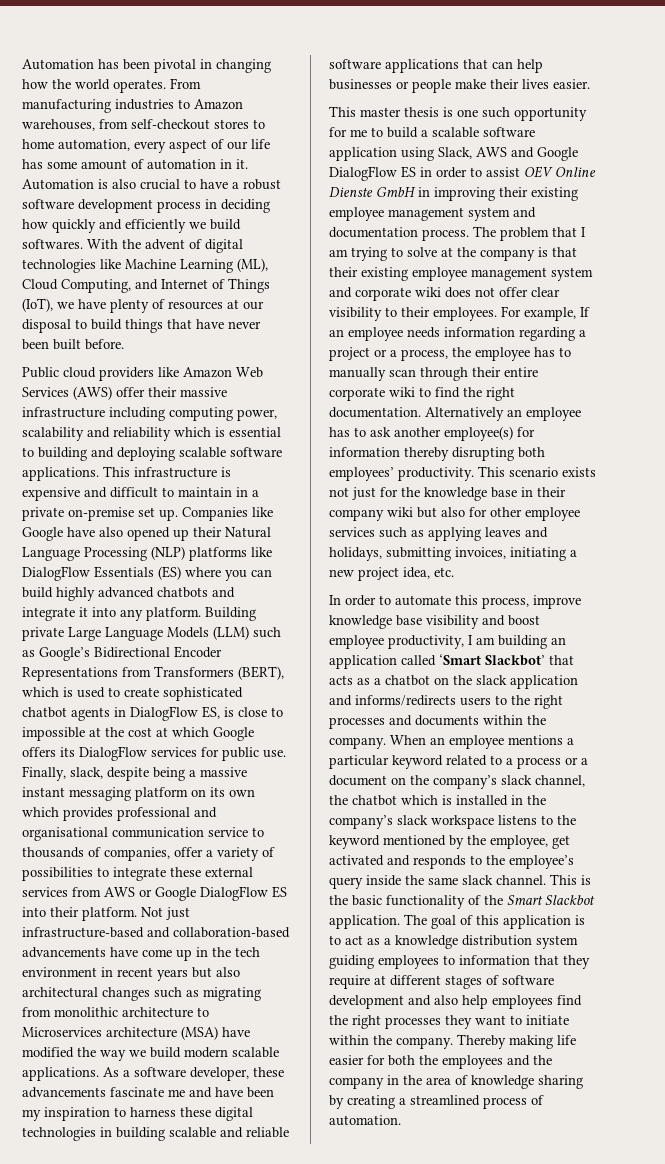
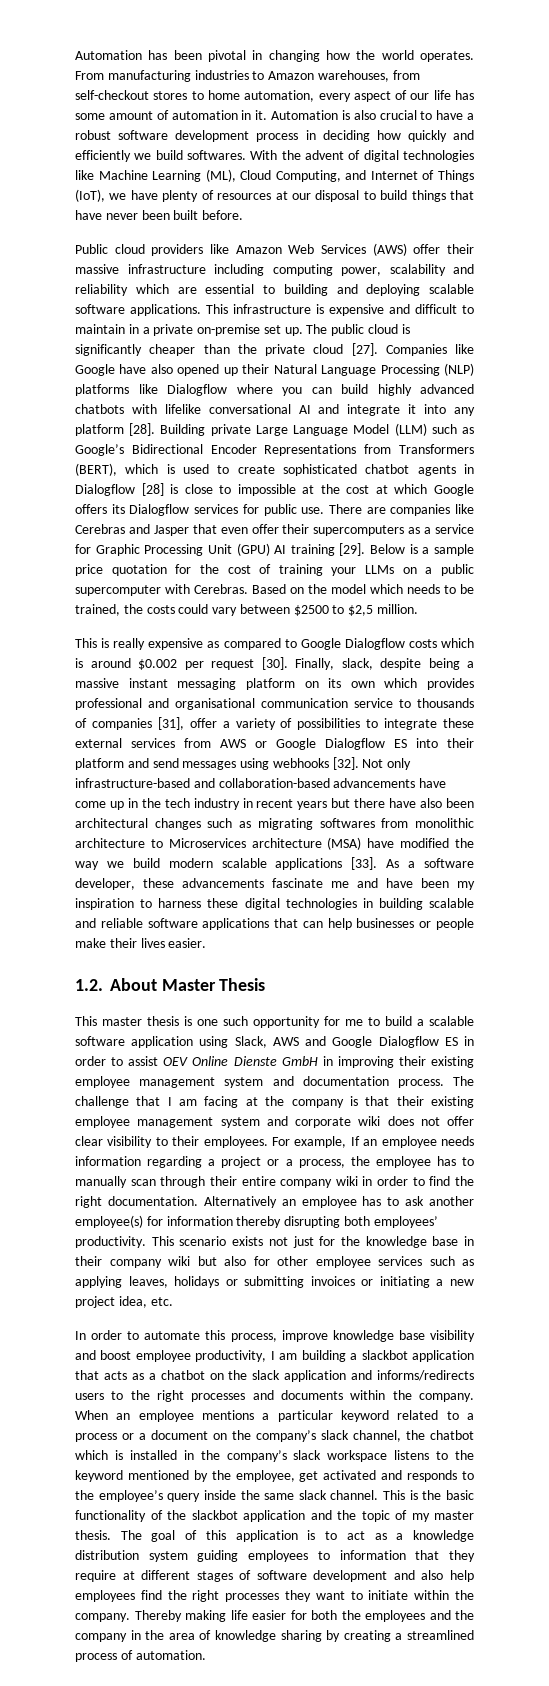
- Public cloud providers like Amazon Web Services (AWS) offer their massive infrastructure including computing power, scalability and reliability which is essential to building and deploying scalable software applications.
+ Public cloud providers like Amazon Web Services (AWS) offer their massive infrastructure including computing power, scalability and reliability which are essential to building and deploying scalable software applications.
+ The public cloud is significantly cheaper than the private cloud [27].
- Companies like Google have also opened up their Natural Language Processing (NLP) platforms like DialogFlow Essentials (ES) where you can build highly advanced chatbots and integrate it into any platform.
+ Companies like Google have also opened up their Natural Language Processing (NLP) platforms like Dialogflow where you can build highly advanced chatbots with lifelike conversational AI and integrate it into any platform [28].
- Building private Large Language Models (LLM) such as Google’s Bidirectional Encoder Representations from Transformers (BERT), which is used to create sophisticated chatbot agents in DialogFlow ES, is close to impossible at the cost at which Google offers its DialogFlow services for public use.
+ Building private Large Language Model (LLM) such as Google’s Bidirectional Encoder Representations from Transformers (BERT), which is used to create sophisticated chatbot agents in Dialogflow [28] is close to impossible at the cost at which Google offers its Dialogflow services for public use.
+ There are companies like Cerebras and Jasper that even offer their supercomputers as a service for Graphic Processing Unit (GPU) AI training [29]. Below is a sample price quotation for the cost of training your LLMs on a public supercomputer with Cerebras. Based on the model which needs to be trained, the costs could vary between $2500 to $2,5 million.
+ This is really expensive as compared to Google Dialogflow costs which is around $0.002 per request [30].
- Finally, slack, despite being a massive instant messaging platform on its own which provides professional and organisational communication service to thousands of companies, offer a variety of possibilities to integrate these external services from AWS or Google DialogFlow ES into their platform. Not just infrastructure-based and collaboration-based advancements have come up in the tech environment in recent years but also architectural changes such as migrating from monolithic architecture to Microservices architecture (MSA) have modified the way we build modern scalable applications.
+ Finally, slack, despite being a massive instant messaging platform on its own which provides professional and organisational communication service to thousands of companies [31], offer a variety of possibilities to integrate these external services from AWS or Google Dialogflow ES into their platform and send messages using webhooks [32]. Not only infrastructure-based and collaboration-based advancements have come up in the tech industry in recent years but there have also been architectural changes such as migrating softwares from monolithic architecture to Microservices architecture (MSA) have modified the way we build modern scalable applications [33].
+ 1.2. About Master Thesis
- This master thesis is one such opportunity for me to build a scalable software application using Slack, AWS and Google DialogFlow ES in order to assist OEV Online Dienste GmbH in improving their existing employee management system and documentation process.
+ This master thesis is one such opportunity for me to build a scalable software application using Slack, AWS and Google Dialogflow ES in order to assist OEV Online Dienste GmbH in improving their existing employee management system and documentation process.
- The problem that I am trying to solve at the company is that their existing employee management system and corporate wiki does not offer clear visibility to their employees.
+ The challenge that I am facing at the company is that their existing employee management system and corporate wiki does not offer clear visibility to their employees.
- For example, If an employee needs information regarding a project or a process, the employee has to manually scan through their entire corporate wiki to find the right documentation.
+ For example, If an employee needs information regarding a project or a process, the employee has to manually scan through their entire company wiki in order to find the right documentation.
- This scenario exists not just for the knowledge base in their company wiki but also for other employee services such as applying leaves and holidays, submitting invoices, initiating a new project idea, etc.
+ This scenario exists not just for the knowledge base in their company wiki but also for other employee services such as applying leaves, holidays or submitting invoices or initiating a new project idea, etc.
- In order to automate this process, improve knowledge base visibility and boost employee productivity, I am building an application called ‘Smart Slackbot’ that acts as a chatbot on the slack application and informs/redirects users to the right processes and documents within the company.
+ In order to automate this process, improve knowledge base visibility and boost employee productivity, I am building a slackbot application that acts as a chatbot on the slack application and informs/redirects users to the right processes and documents within the company.
- This is the basic functionality of the Smart Slackbot application.
+ This is the basic functionality of the slackbot application and the topic of my master thesis.

